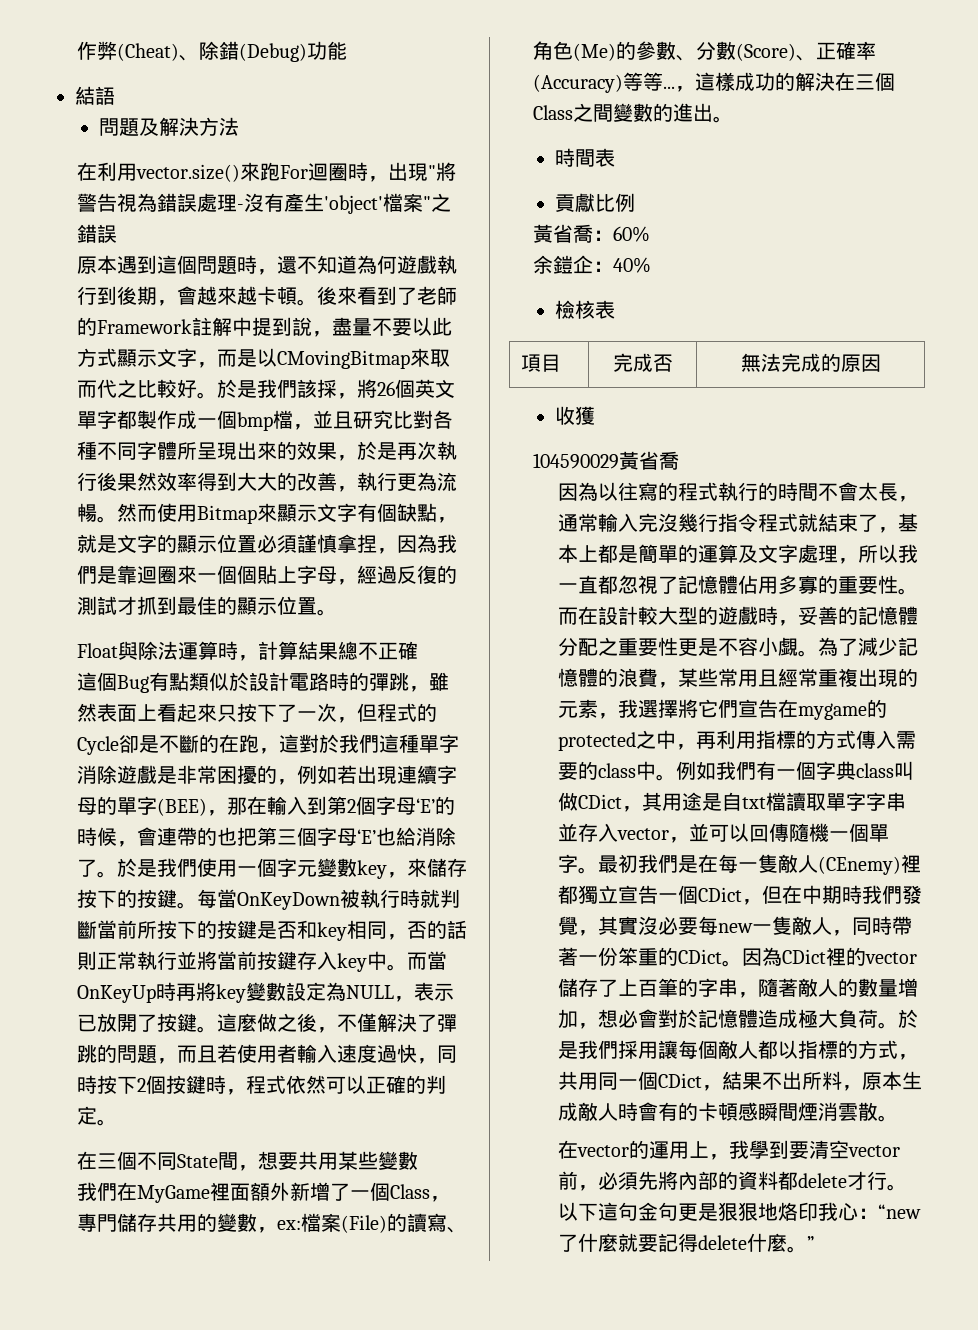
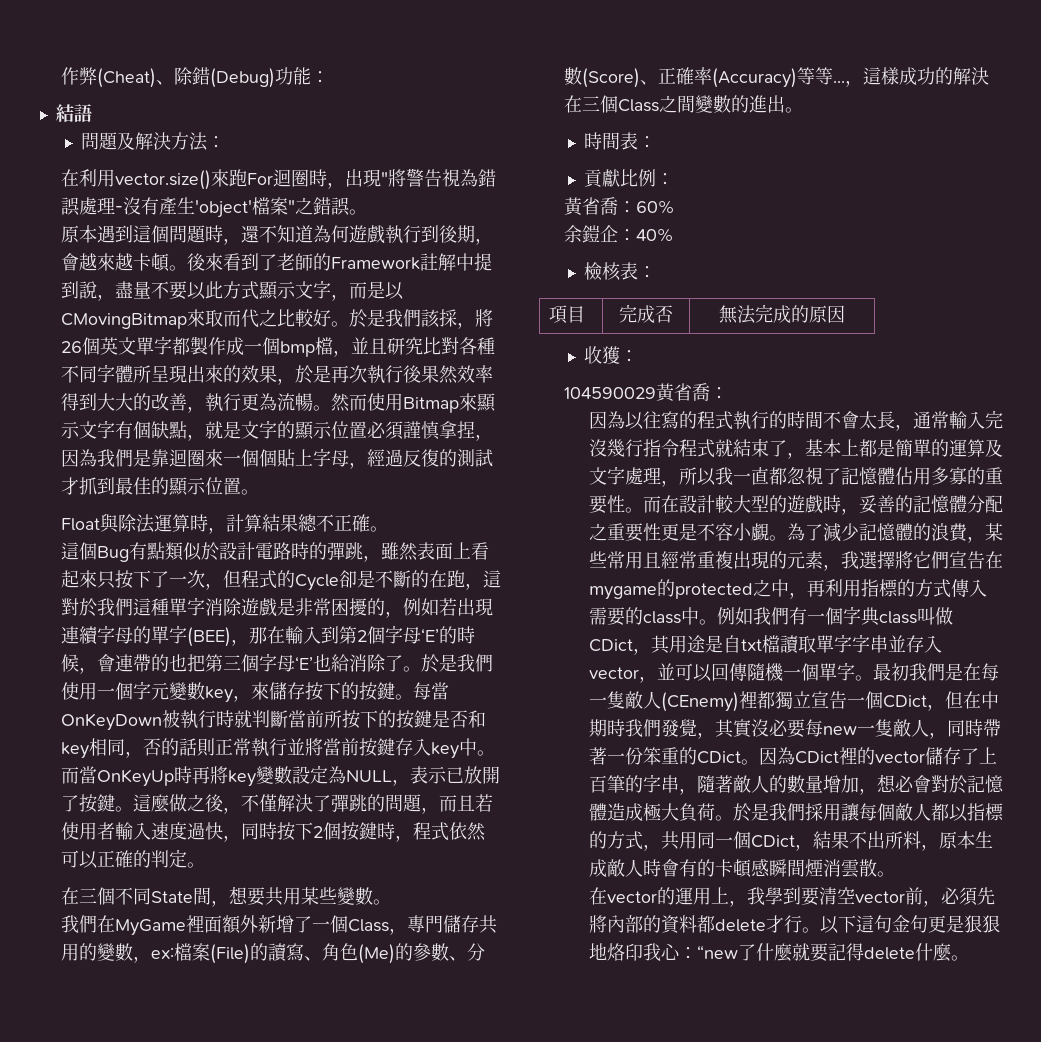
- 作弊(Cheat)、除錯(Debug)功能
+ 作弊(Cheat)、除錯(Debug)功能：
- 問題及解決方法
+ 問題及解決方法：
- 在利用vector.size()來跑For迴圈時，出現"將警告視為錯誤處理-沒有產生'object'檔案"之錯誤
+ 在利用vector.size()來跑For迴圈時，出現"將警告視為錯誤處理-沒有產生'object'檔案"之錯誤。
- Float與除法運算時，計算結果總不正確
+ Float與除法運算時，計算結果總不正確。
- 在三個不同State間，想要共用某些變數
+ 在三個不同State間，想要共用某些變數。
- 時間表
+ 時間表：
- 貢獻比例
+ 貢獻比例：
- 檢核表
+ 檢核表：
- 收獲
+ 收獲：
- 104590029黃省喬
+ 104590029黃省喬：
- 以下這句金句更是狠狠地烙印我心：“new了什麼就要記得delete什麼。”
+ 以下這句金句更是狠狠地烙印我心：“new了什麼就要記得delete什麼。

